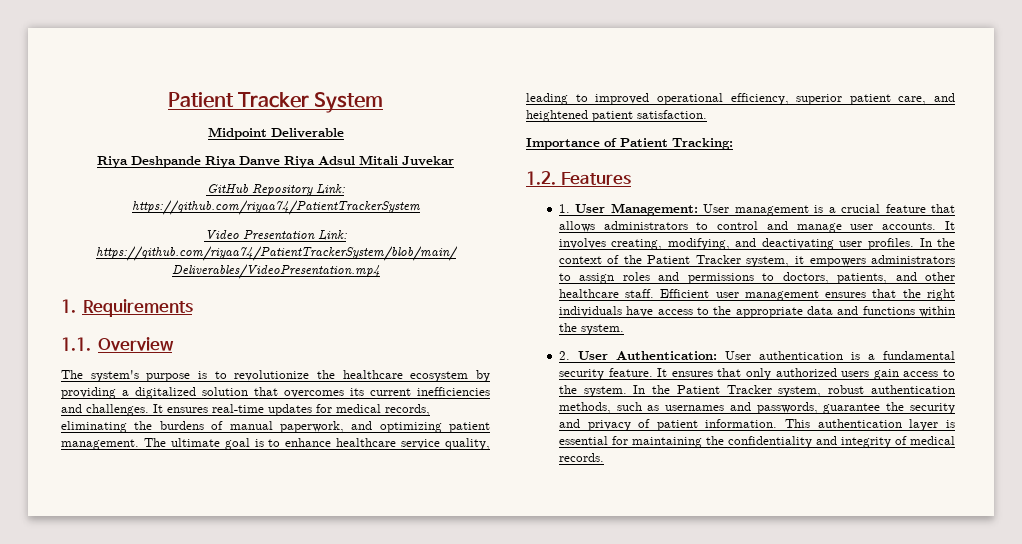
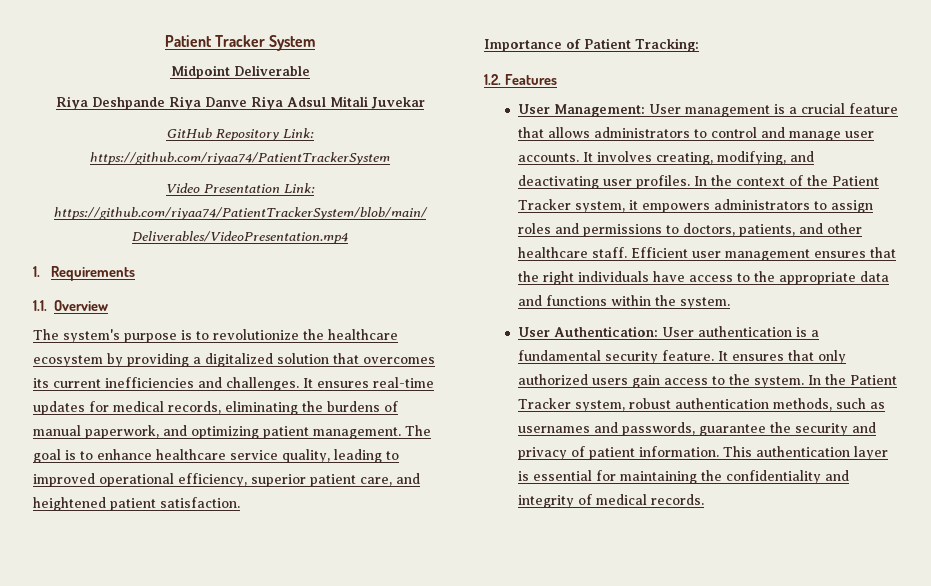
- The ultimate goal is to enhance healthcare service quality, leading to improved operational efficiency, superior patient care, and heightened patient satisfaction.
+ The goal is to enhance healthcare service quality, leading to improved operational efficiency, superior patient care, and heightened patient satisfaction.
- 1. User Management: User management is a crucial feature that allows administrators to control and manage user accounts.
+ User Management: User management is a crucial feature that allows administrators to control and manage user accounts.
- 2. User Authentication: User authentication is a fundamental security feature.
+ User Authentication: User authentication is a fundamental security feature.

